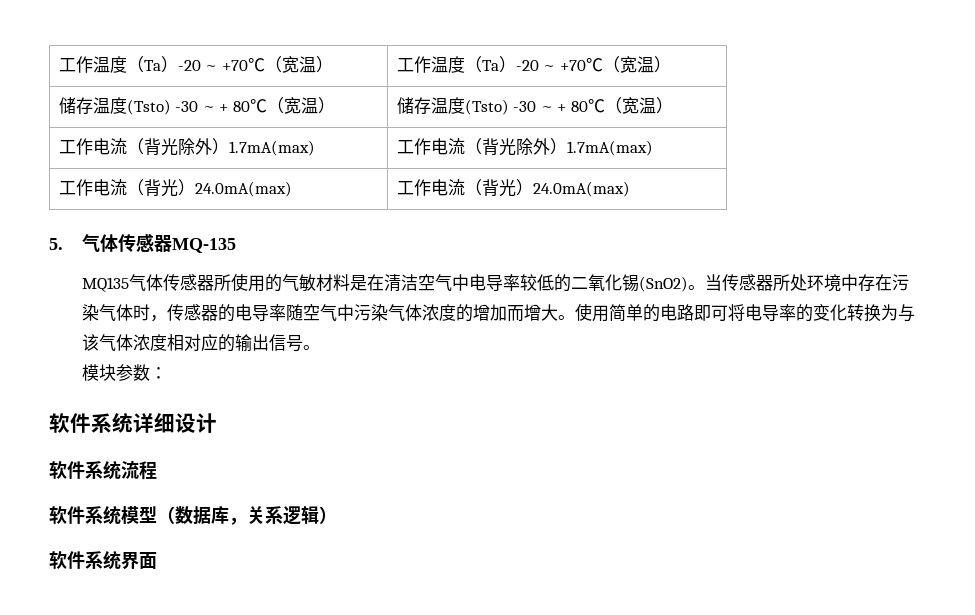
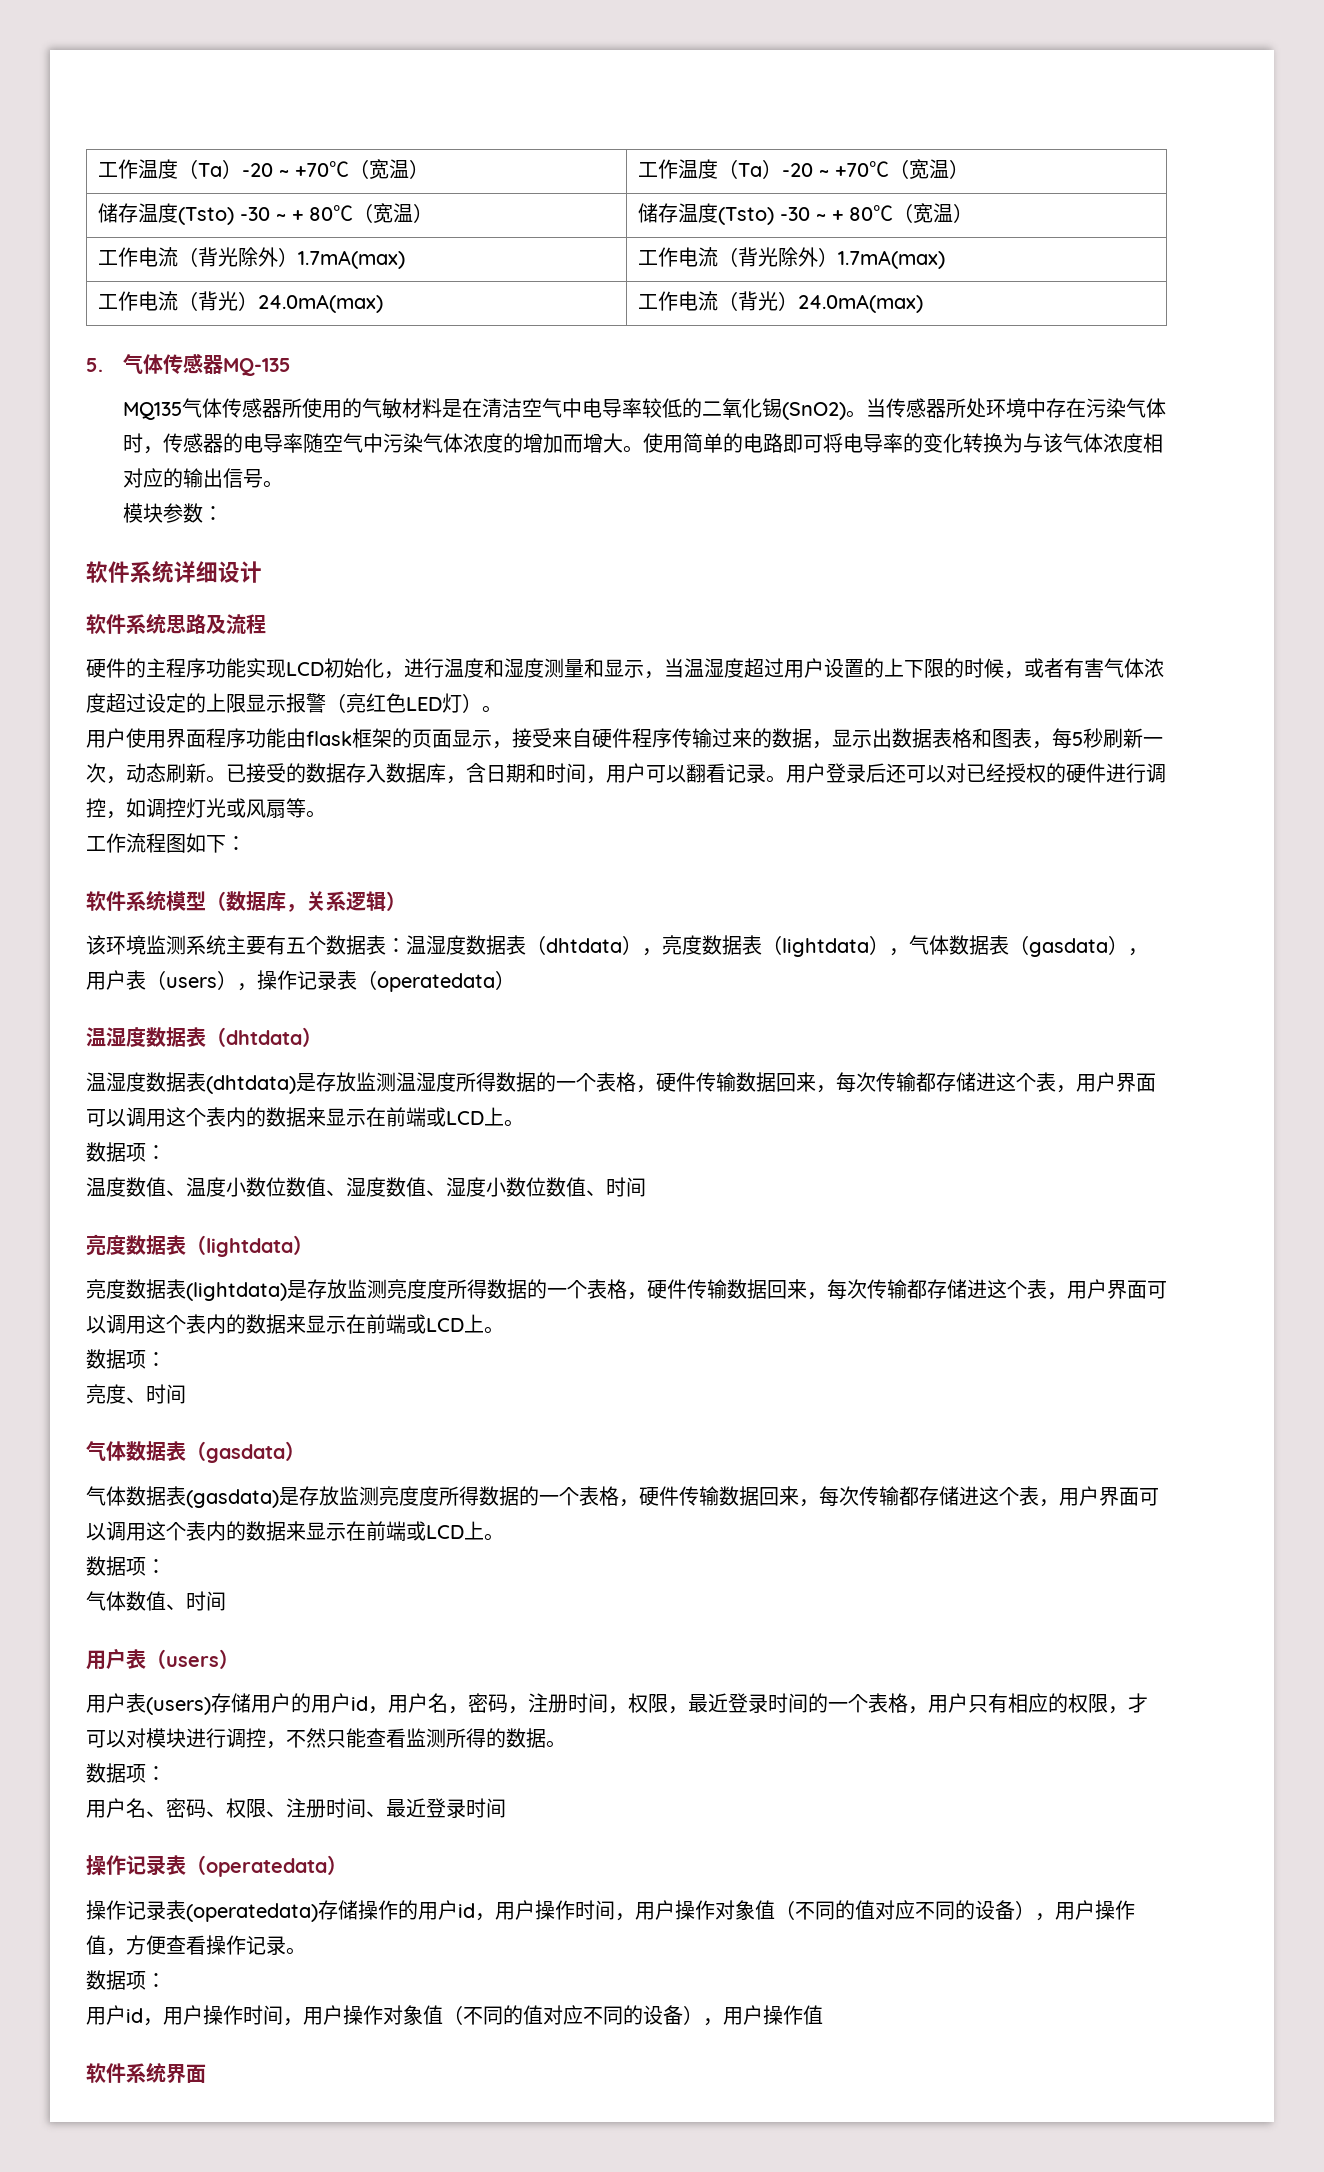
- 软件系统流程
+ 软件系统思路及流程
+ 硬件的主程序功能实现LCD初始化，进行温度和湿度测量和显示，当温湿度超过用户设置的上下限的时候，或者有害气体浓度超过设定的上限显示报警（亮红色LED灯）。
+ 用户使用界面程序功能由flask框架的页面显示，接受来自硬件程序传输过来的数据，显示出数据表格和图表，每5秒刷新一次，动态刷新。已接受的数据存入数据库，含日期和时间，用户可以翻看记录。用户登录后还可以对已经授权的硬件进行调控，如调控灯光或风扇等。
+ 工作流程图如下：
+ 该环境监测系统主要有五个数据表：温湿度数据表（dhtdata），亮度数据表（lightdata），气体数据表（gasdata），用户表（users），操作记录表（operatedata）
+ 温湿度数据表（dhtdata）
+ 温湿度数据表(dhtdata)是存放监测温湿度所得数据的一个表格，硬件传输数据回来，每次传输都存储进这个表，用户界面可以调用这个表内的数据来显示在前端或LCD上。
+ 数据项：
+ 温度数值、温度小数位数值、湿度数值、湿度小数位数值、时间
+ 亮度数据表（lightdata）
+ 亮度数据表(lightdata)是存放监测亮度度所得数据的一个表格，硬件传输数据回来，每次传输都存储进这个表，用户界面可以调用这个表内的数据来显示在前端或LCD上。
+ 数据项：
+ 亮度、时间
+ 气体数据表（gasdata）
+ 气体数据表(gasdata)是存放监测亮度度所得数据的一个表格，硬件传输数据回来，每次传输都存储进这个表，用户界面可以调用这个表内的数据来显示在前端或LCD上。
+ 数据项：
+ 气体数值、时间
+ 用户表（users）
+ 用户表(users)存储用户的用户id，用户名，密码，注册时间，权限，最近登录时间的一个表格，用户只有相应的权限，才可以对模块进行调控，不然只能查看监测所得的数据。
+ 数据项：
+ 用户名、密码、权限、注册时间、最近登录时间
+ 操作记录表（operatedata）
+ 操作记录表(operatedata)存储操作的用户id，用户操作时间，用户操作对象值（不同的值对应不同的设备），用户操作值，方便查看操作记录。
+ 数据项：
+ 用户id，用户操作时间，用户操作对象值（不同的值对应不同的设备），用户操作值

